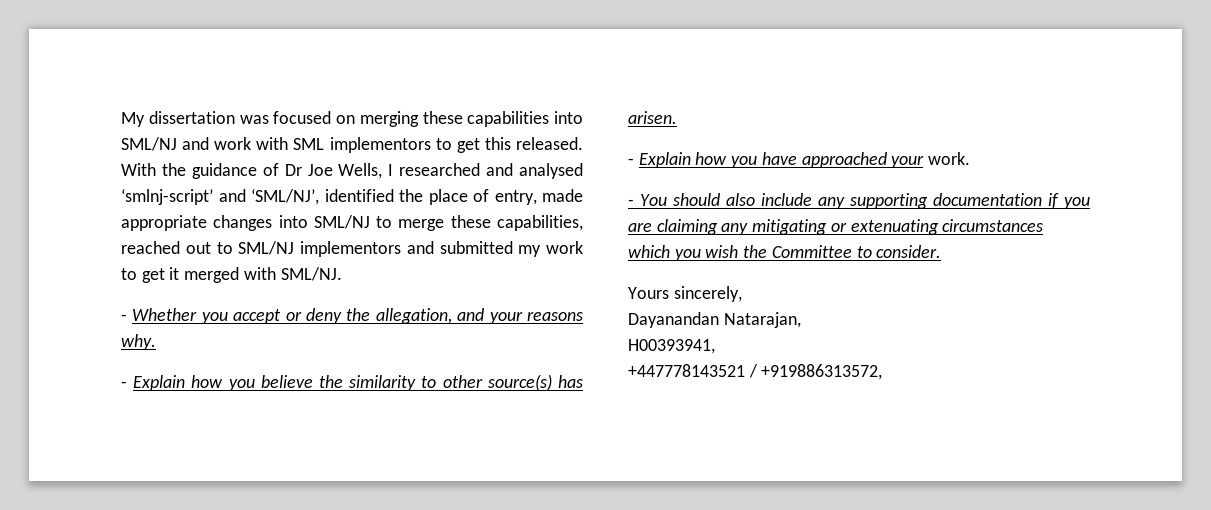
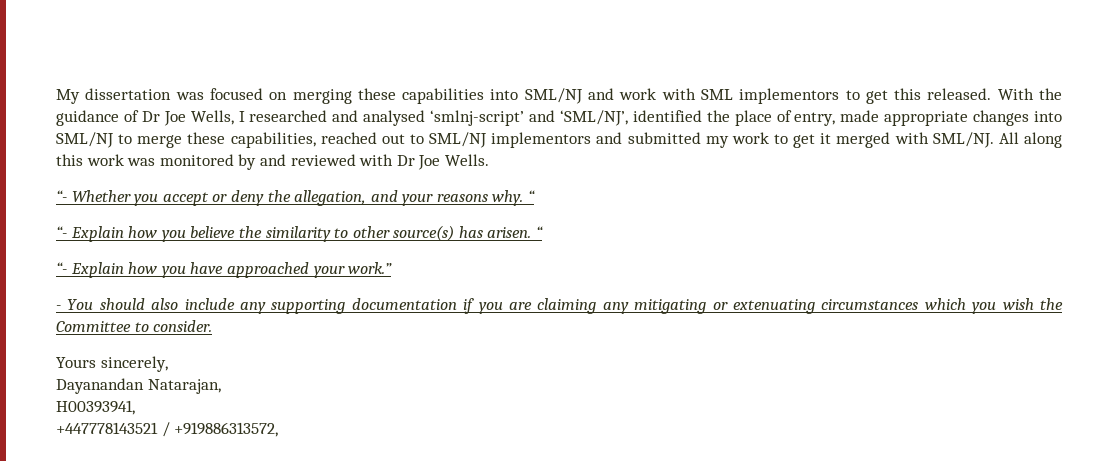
- With the guidance of Dr Joe Wells, I researched and analysed ‘smlnj-script’ and ‘SML/NJ’, identified the place of entry, made appropriate changes into SML/NJ to merge these capabilities, reached out to SML/NJ implementors and submitted my work to get it merged with SML/NJ.
- - Whether you accept or deny the allegation, and your reasons why.
- - Explain how you believe the similarity to other source(s) has arisen.
- - Explain how you have approached your work.
+ With the guidance of Dr Joe Wells, I researched and analysed ‘smlnj-script’ and ‘SML/NJ’, identified the place of entry, made appropriate changes into SML/NJ to merge these capabilities, reached out to SML/NJ implementors and submitted my work to get it merged with SML/NJ. All along this work was monitored by and reviewed with Dr Joe Wells.
+ “- Whether you accept or deny the allegation, and your reasons why. “
+ “- Explain how you believe the similarity to other source(s) has arisen. “
+ “- Explain how you have approached your work.”

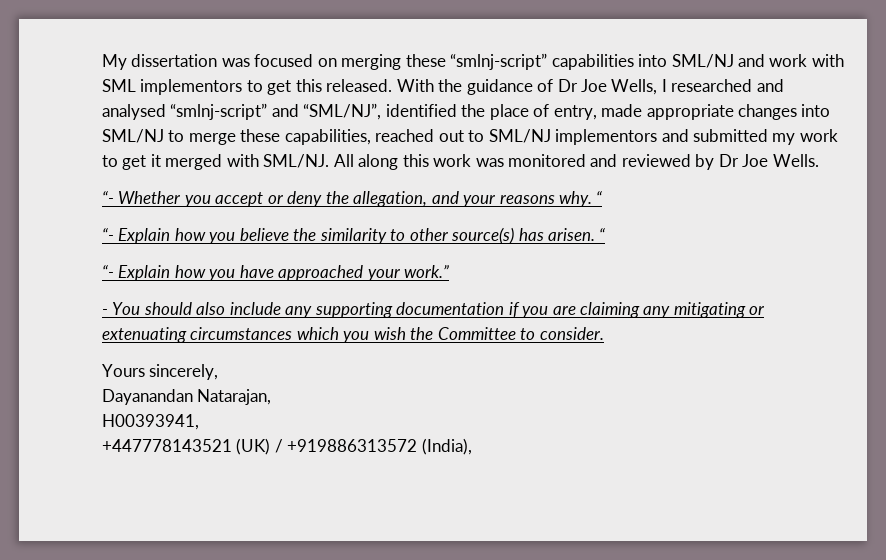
- My dissertation was focused on merging these capabilities into SML/NJ and work with SML implementors to get this released.
+ My dissertation was focused on merging these “smlnj-script” capabilities into SML/NJ and work with SML implementors to get this released.
- With the guidance of Dr Joe Wells, I researched and analysed ‘smlnj-script’ and ‘SML/NJ’, identified the place of entry, made appropriate changes into SML/NJ to merge these capabilities, reached out to SML/NJ implementors and submitted my work to get it merged with SML/NJ.
+ With the guidance of Dr Joe Wells, I researched and analysed “smlnj-script” and “SML/NJ”, identified the place of entry, made appropriate changes into SML/NJ to merge these capabilities, reached out to SML/NJ implementors and submitted my work to get it merged with SML/NJ.
- All along this work was monitored by and reviewed with Dr Joe Wells.
+ All along this work was monitored and reviewed by Dr Joe Wells.
- +447778143521 / +919886313572,
+ +447778143521 (UK) / +919886313572 (India),

